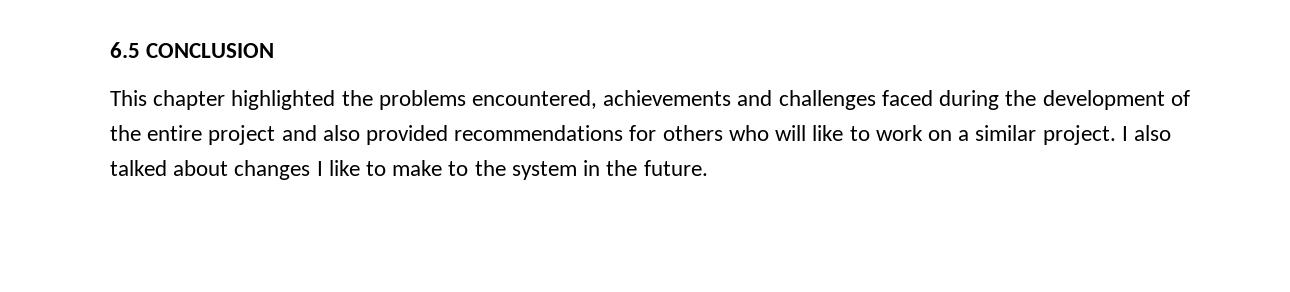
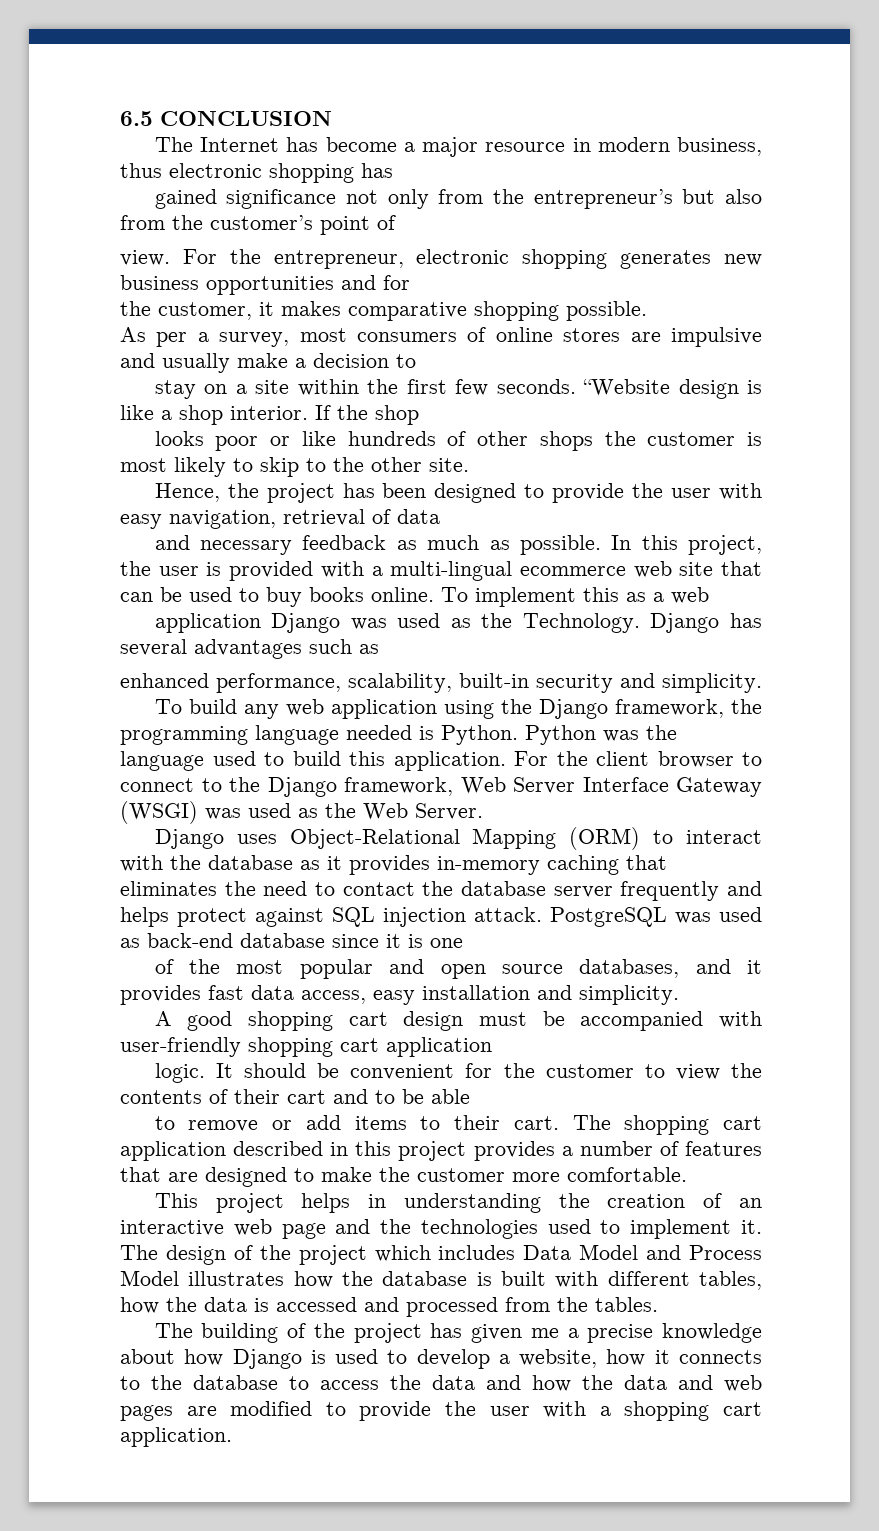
- This chapter highlighted the problems encountered, achievements and challenges faced during the development of the entire project and also provided recommendations for others who will like to work on a similar project. I also talked about changes I like to make to the system in the future.
+ The Internet has become a major resource in modern business, thus electronic shopping has
+ gained significance not only from the entrepreneur’s but also from the customer’s point of
+ view. For the entrepreneur, electronic shopping generates new business opportunities and for
+ the customer, it makes comparative shopping possible.
+ As per a survey, most consumers of online stores are impulsive and usually make a decision to
+ stay on a site within the first few seconds. “Website design is like a shop interior. If the shop
+ looks poor or like hundreds of other shops the customer is most likely to skip to the other site.
+ Hence, the project has been designed to provide the user with easy navigation, retrieval of data
+ and necessary feedback as much as possible. In this project, the user is provided with a multi-lingual ecommerce web site that can be used to buy books online. To implement this as a web
+ application Django was used as the Technology. Django has several advantages such as
+ enhanced performance, scalability, built-in security and simplicity.
+ To build any web application using the Django framework, the programming language needed is Python. Python was the language used to build this application. For the client browser to connect to the Django framework, Web Server Interface Gateway (WSGI) was used as the Web Server.
+ Django uses Object-Relational Mapping (ORM) to interact with the database as it provides in-memory caching that eliminates the need to contact the database server frequently and helps protect against SQL injection attack. PostgreSQL was used as back-end database since it is one
+ of the most popular and open source databases, and it provides fast data access, easy installation and simplicity.
+ A good shopping cart design must be accompanied with user-friendly shopping cart application
+ logic. It should be convenient for the customer to view the contents of their cart and to be able
+ to remove or add items to their cart. The shopping cart application described in this project provides a number of features that are designed to make the customer more comfortable.
+ This project helps in understanding the creation of an interactive web page and the technologies used to implement it. The design of the project which includes Data Model and Process Model illustrates how the database is built with different tables, how the data is accessed and processed from the tables.
+ The building of the project has given me a precise knowledge about how Django is used to develop a website, how it connects to the database to access the data and how the data and web pages are modified to provide the user with a shopping cart application.

